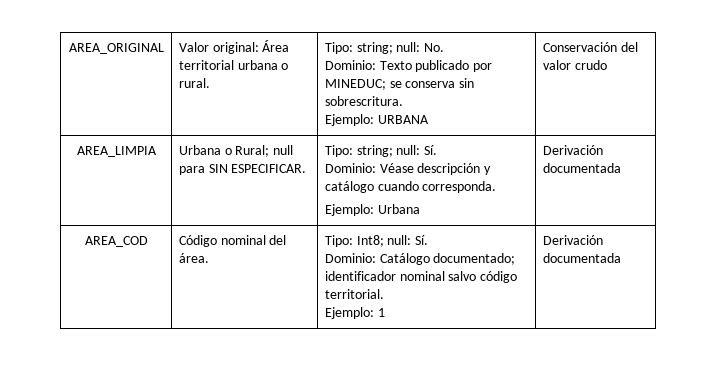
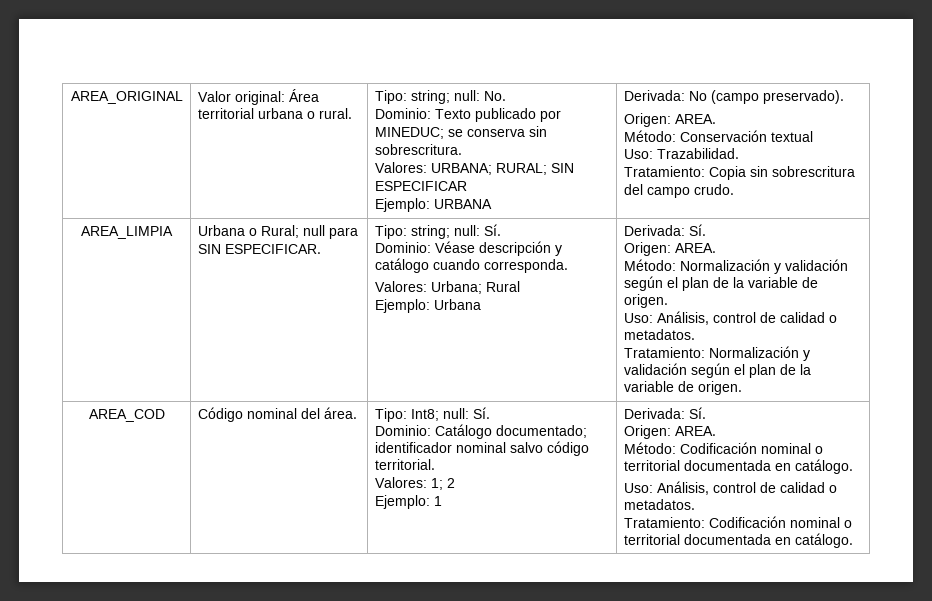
- Ejemplo: URBANA | Conservación del valor crudo
+ Valores: URBANA; RURAL; SIN ESPECIFICAR
+ Ejemplo: URBANA | Derivada: No (campo preservado).
+ Origen: AREA.
+ Método: Conservación textual
+ Uso: Trazabilidad.
+ Tratamiento: Copia sin sobrescritura del campo crudo.
+ Valores: Urbana; Rural
- Ejemplo: Urbana | Derivación documentada
+ Ejemplo: Urbana | Derivada: Sí.
+ Origen: AREA.
+ Método: Normalización y validación según el plan de la variable de origen.
+ Uso: Análisis, control de calidad o metadatos.
+ Tratamiento: Normalización y validación según el plan de la variable de origen.
+ Valores: 1; 2
- Ejemplo: 1 | Derivación documentada
+ Ejemplo: 1 | Derivada: Sí.
+ Origen: AREA.
+ Método: Codificación nominal o territorial documentada en catálogo.
+ Uso: Análisis, control de calidad o metadatos.
+ Tratamiento: Codificación nominal o territorial documentada en catálogo.

